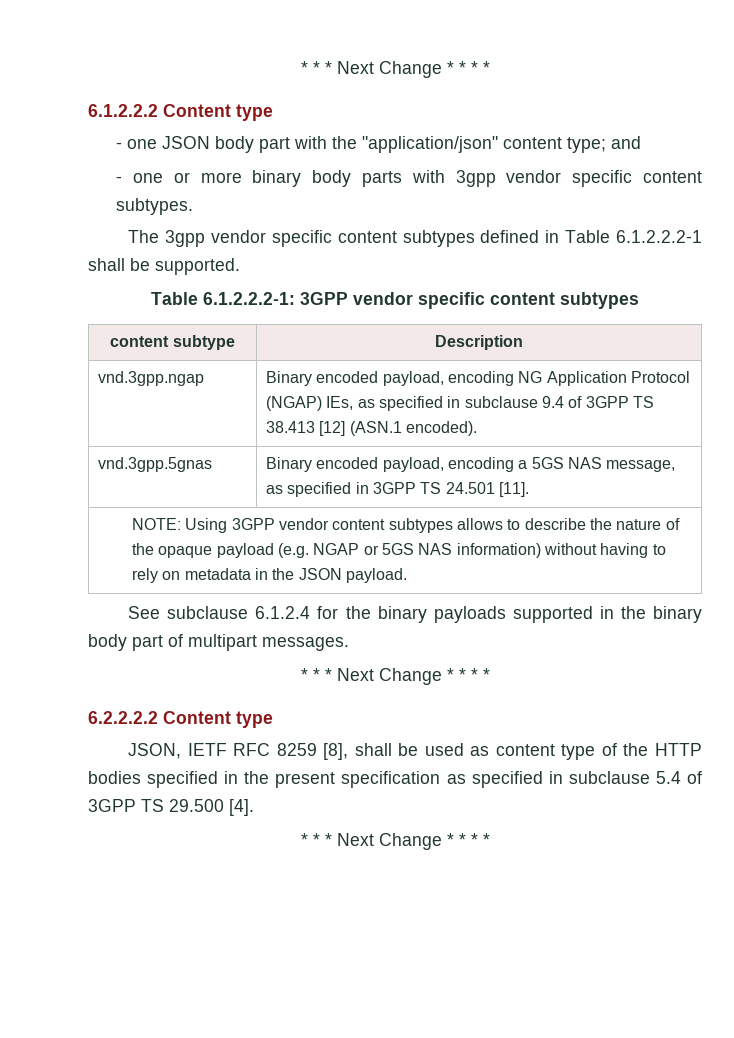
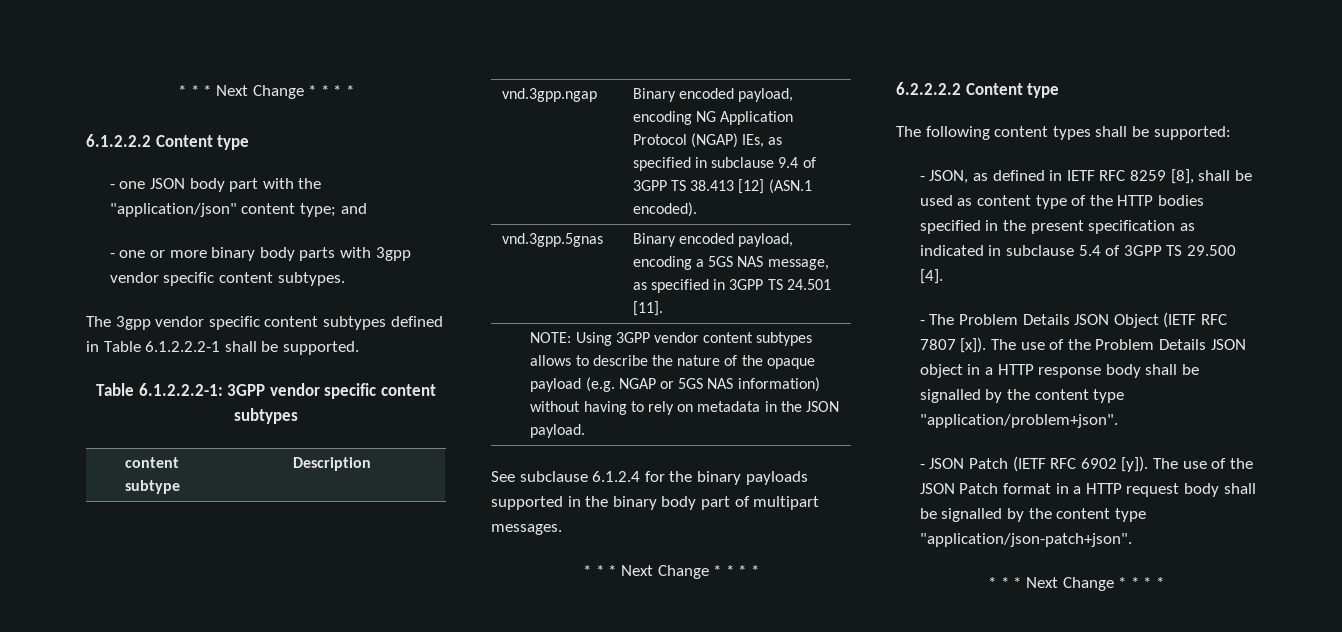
- JSON, IETF RFC 8259 [8], shall be used as content type of the HTTP bodies specified in the present specification as specified in subclause 5.4 of 3GPP TS 29.500 [4].
+ The following content types shall be supported:
+ - JSON, as defined in IETF RFC 8259 [8], shall be used as content type of the HTTP bodies specified in the present specification as indicated in subclause 5.4 of 3GPP TS 29.500 [4].
+ - The Problem Details JSON Object (IETF RFC 7807 [x]). The use of the Problem Details JSON object in a HTTP response body shall be signalled by the content type "application/problem+json".
+ - JSON Patch (IETF RFC 6902 [y]). The use of the JSON Patch format in a HTTP request body shall be signalled by the content type "application/json-patch+json".

